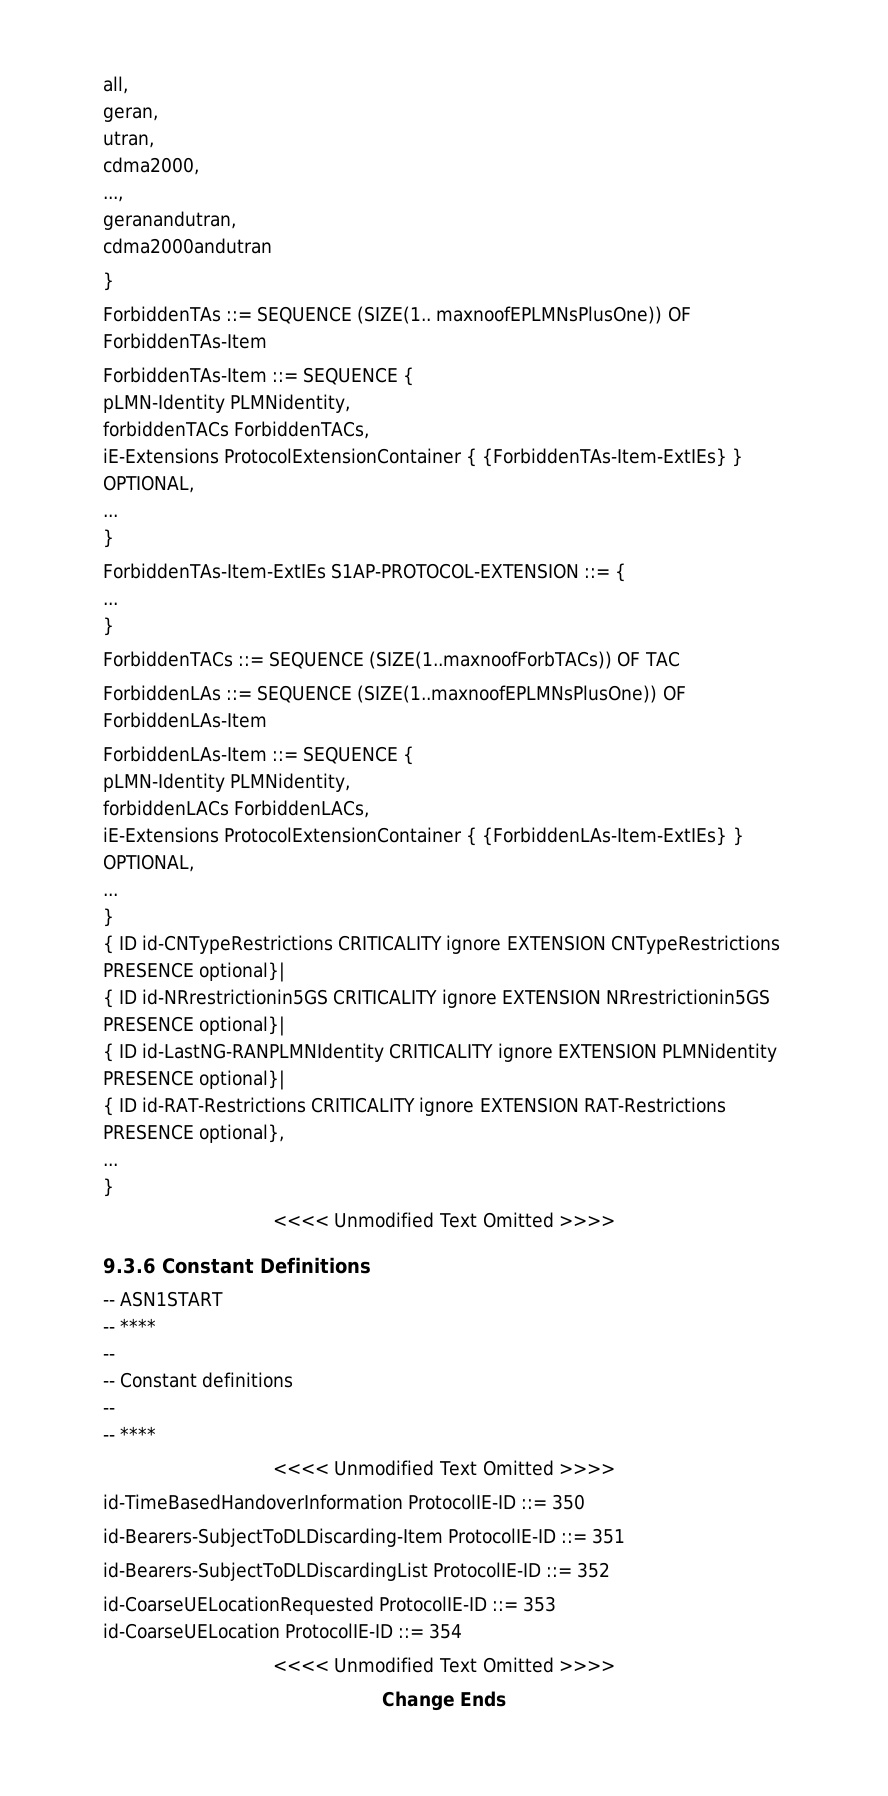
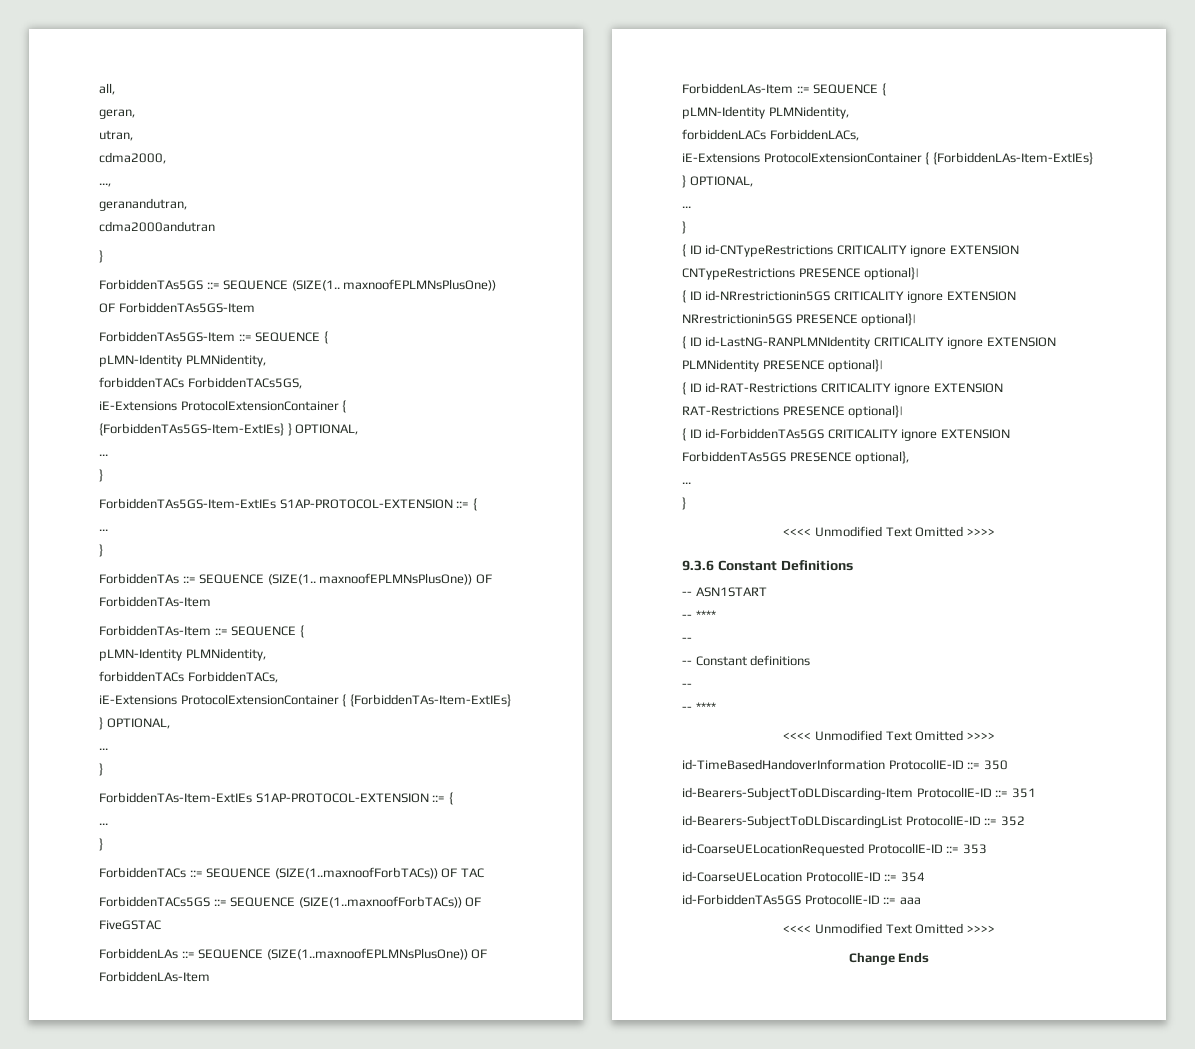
+ ForbiddenTAs5GS ::= SEQUENCE (SIZE(1.. maxnoofEPLMNsPlusOne)) OF ForbiddenTAs5GS-Item
+ ForbiddenTAs5GS-Item ::= SEQUENCE {
+ pLMN-Identity PLMNidentity,
+ forbiddenTACs ForbiddenTACs5GS,
+ iE-Extensions ProtocolExtensionContainer { {ForbiddenTAs5GS-Item-ExtIEs} } OPTIONAL,
+ ...
+ }
+ ForbiddenTAs5GS-Item-ExtIEs S1AP-PROTOCOL-EXTENSION ::= {
+ ...
+ }
+ ForbiddenTACs5GS ::= SEQUENCE (SIZE(1..maxnoofForbTACs)) OF FiveGSTAC
- { ID id-RAT-Restrictions CRITICALITY ignore EXTENSION RAT-Restrictions PRESENCE optional},
+ { ID id-RAT-Restrictions CRITICALITY ignore EXTENSION RAT-Restrictions PRESENCE optional}|
+ { ID id-ForbiddenTAs5GS CRITICALITY ignore EXTENSION ForbiddenTAs5GS PRESENCE optional},
+ id-ForbiddenTAs5GS ProtocolIE-ID ::= aaa

